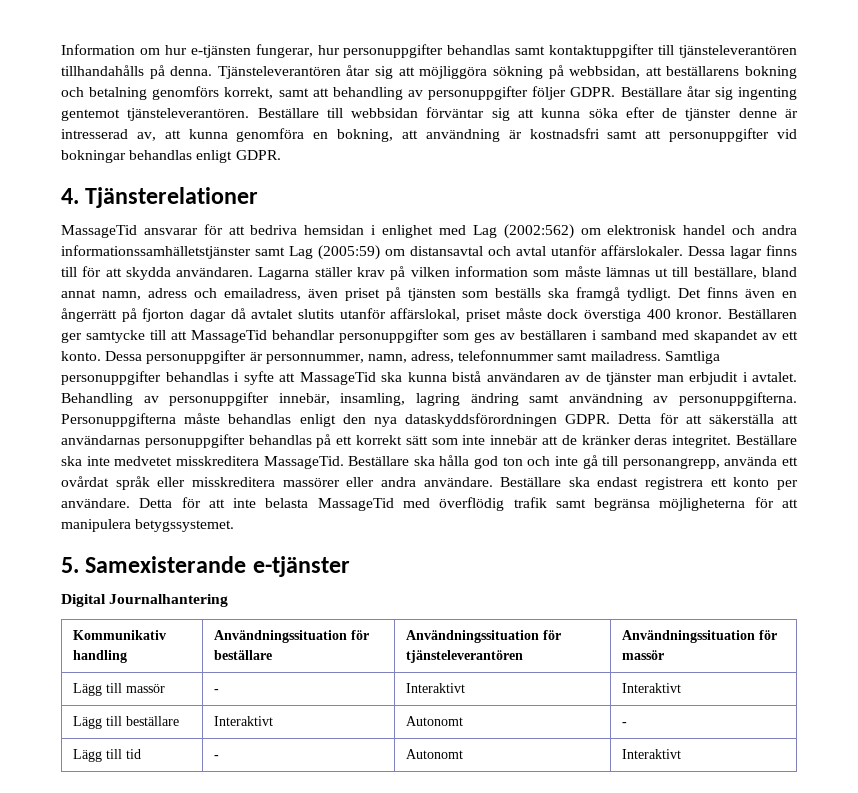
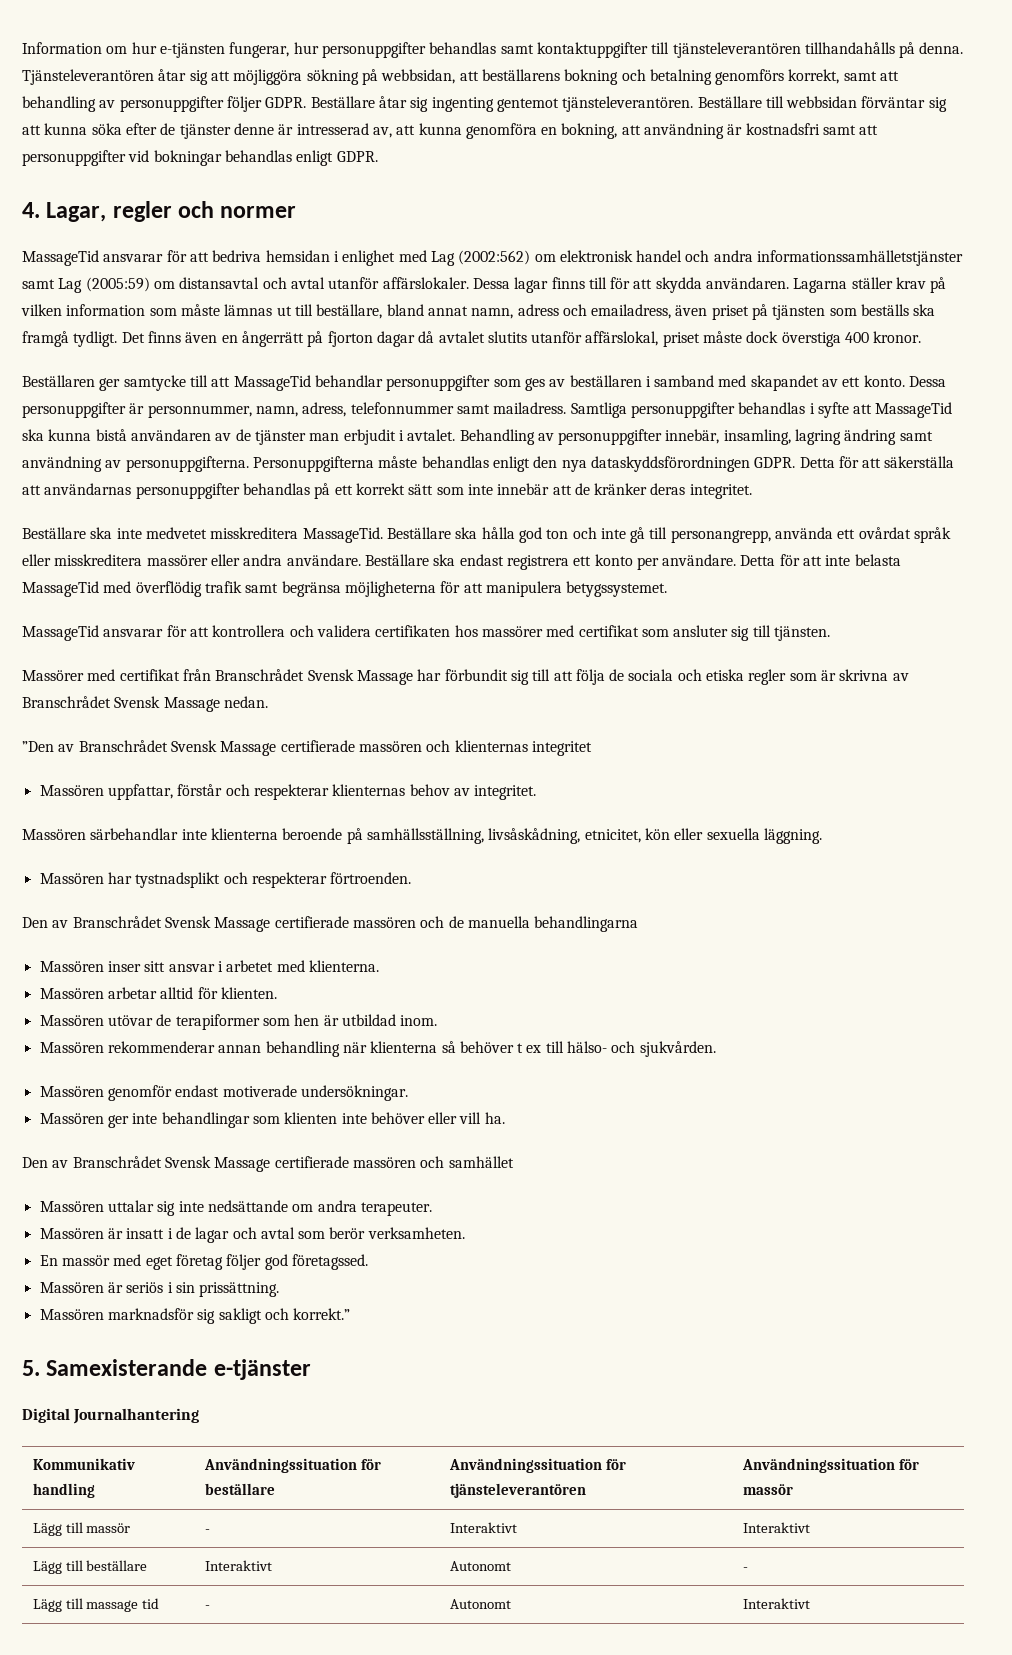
- 4. Tjänsterelationer
+ 4. Lagar, regler och normer
- Det finns även en ångerrätt på fjorton dagar då avtalet slutits utanför affärslokal, priset måste dock överstiga 400 kronor. Beställaren ger samtycke till att MassageTid behandlar personuppgifter som ges av beställaren i samband med skapandet av ett konto.
+ Det finns även en ångerrätt på fjorton dagar då avtalet slutits utanför affärslokal, priset måste dock överstiga 400 kronor.
+ Beställaren ger samtycke till att MassageTid behandlar personuppgifter som ges av beställaren i samband med skapandet av ett konto.
- Detta för att säkerställa att användarnas personuppgifter behandlas på ett korrekt sätt som inte innebär att de kränker deras integritet. Beställare ska inte medvetet misskreditera MassageTid.
+ Detta för att säkerställa att användarnas personuppgifter behandlas på ett korrekt sätt som inte innebär att de kränker deras integritet.
+ Beställare ska inte medvetet misskreditera MassageTid.
+ MassageTid ansvarar för att kontrollera och validera certifikaten hos massörer med certifikat som ansluter sig till tjänsten.
+ Massörer med certifikat från Branschrådet Svensk Massage har förbundit sig till att följa de sociala och etiska regler som är skrivna av Branschrådet Svensk Massage nedan.
+ ”Den av Branschrådet Svensk Massage certifierade massören och klienternas integritet
+ Massören uppfattar, förstår och respekterar klienternas behov av integritet.
+ Massören särbehandlar inte klienterna beroende på samhällsställning, livsåskådning, etnicitet, kön eller sexuella läggning.
+ Massören har tystnadsplikt och respekterar förtroenden.
+ Den av Branschrådet Svensk Massage certifierade massören och de manuella behandlingarna
+ Massören inser sitt ansvar i arbetet med klienterna.
+ Massören arbetar alltid för klienten.
+ Massören utövar de terapiformer som hen är utbildad inom.
+ Massören rekommenderar annan behandling när klienterna så behöver t ex till hälso- och sjukvården.
+ Massören genomför endast motiverade undersökningar.
+ Massören ger inte behandlingar som klienten inte behöver eller vill ha.
+ Den av Branschrådet Svensk Massage certifierade massören och samhället
+ Massören uttalar sig inte nedsättande om andra terapeuter.
+ Massören är insatt i de lagar och avtal som berör verksamheten.
+ En massör med eget företag följer god företagssed.
+ Massören är seriös i sin prissättning.
+ Massören marknadsför sig sakligt och korrekt.”
- Lägg till tid | - | Autonomt | Interaktivt
+ Lägg till massage tid | - | Autonomt | Interaktivt

